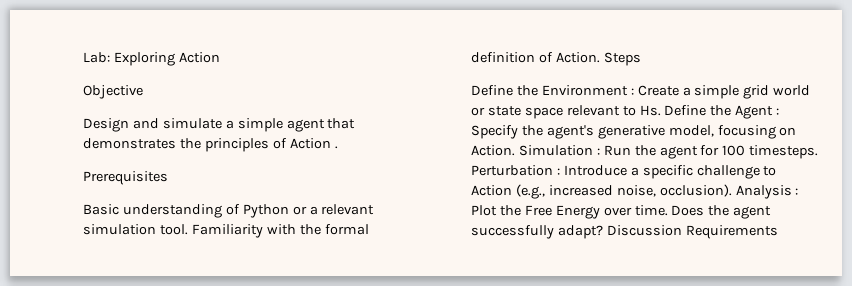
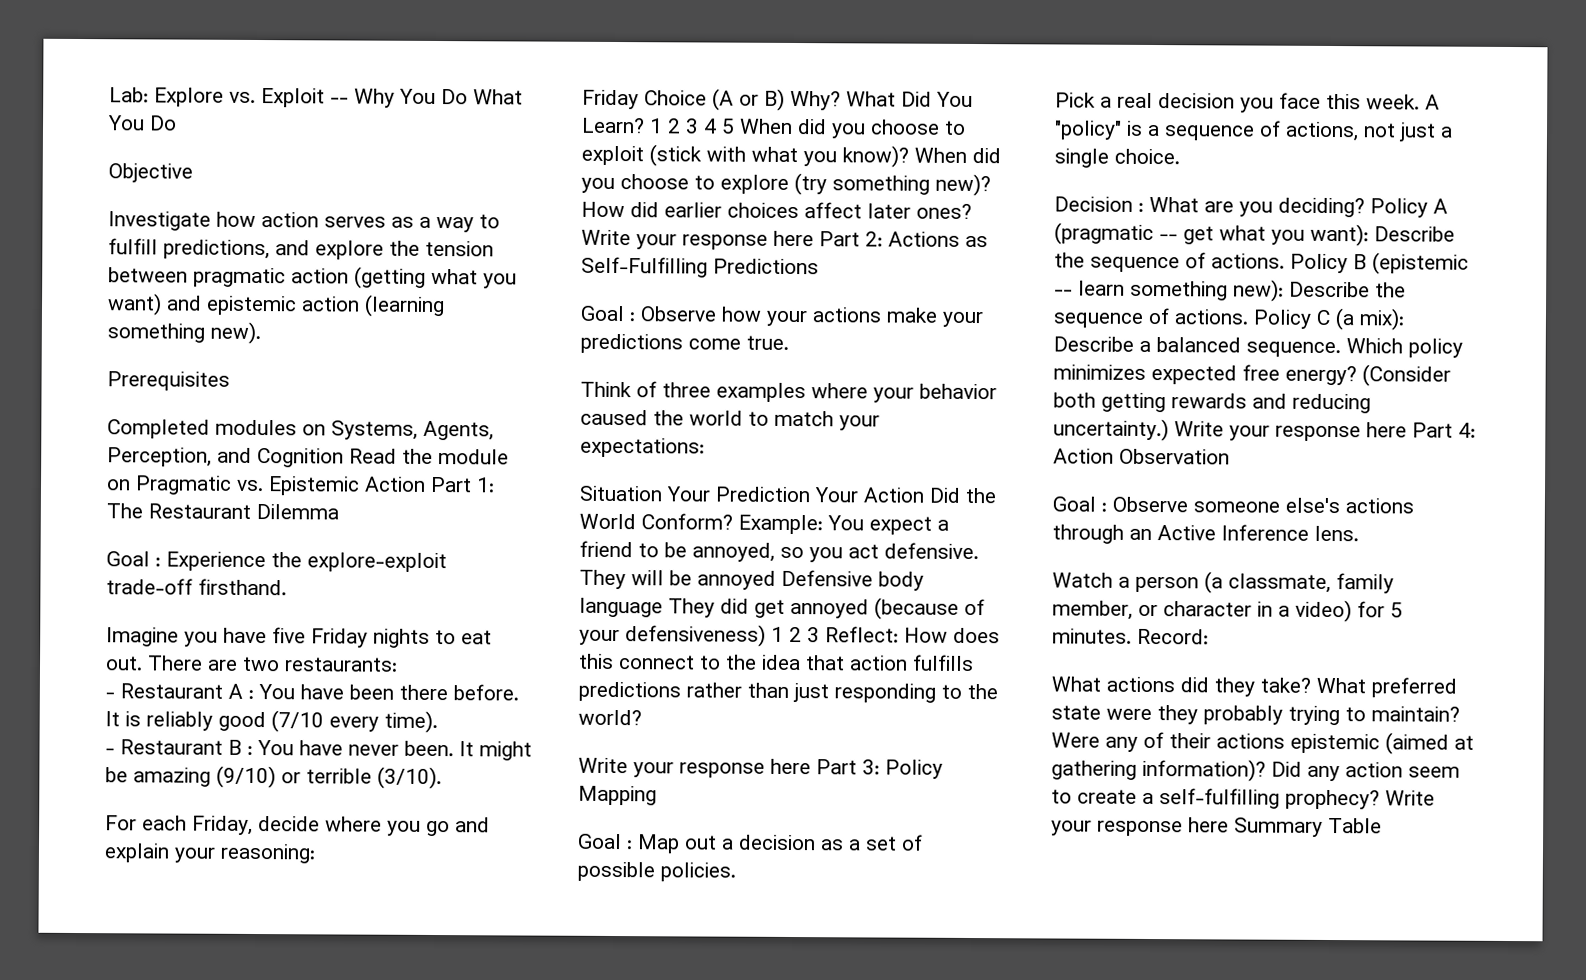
- Lab: Exploring Action
+ Lab: Explore vs. Exploit -- Why You Do What You Do
  Objective
- Design and simulate a simple agent that demonstrates the principles of Action .
+ Investigate how action serves as a way to fulfill predictions, and explore the tension between pragmatic action (getting what you want) and epistemic action (learning something new).
  Prerequisites
- Basic understanding of Python or a relevant simulation tool. Familiarity with the formal definition of Action. Steps
- Define the Environment : Create a simple grid world or state space relevant to Hs. Define the Agent : Specify the agent's generative model, focusing on Action. Simulation : Run the agent for 100 timesteps. Perturbation : Introduce a specific challenge to Action (e.g., increased noise, occlusion). Analysis : Plot the Free Energy over time. Does the agent successfully adapt? Discussion Requirements
+ Completed modules on Systems, Agents, Perception, and Cognition Read the module on Pragmatic vs. Epistemic Action Part 1: The Restaurant Dilemma
+ Goal : Experience the explore-exploit trade-off firsthand.
+ Imagine you have five Friday nights to eat out. There are two restaurants:
+ - Restaurant A : You have been there before. It is reliably good (7/10 every time).
+ - Restaurant B : You have never been. It might be amazing (9/10) or terrible (3/10).
+ For each Friday, decide where you go and explain your reasoning:
+ Friday Choice (A or B) Why? What Did You Learn? 1 2 3 4 5 When did you choose to exploit (stick with what you know)? When did you choose to explore (try something new)? How did earlier choices affect later ones? Write your response here Part 2: Actions as Self-Fulfilling Predictions
+ Goal : Observe how your actions make your predictions come true.
+ Think of three examples where your behavior caused the world to match your expectations:
+ Situation Your Prediction Your Action Did the World Conform? Example: You expect a friend to be annoyed, so you act defensive. They will be annoyed Defensive body language They did get annoyed (because of your defensiveness) 1 2 3 Reflect: How does this connect to the idea that action fulfills predictions rather than just responding to the world?
+ Write your response here Part 3: Policy Mapping
+ Goal : Map out a decision as a set of possible policies.
+ Pick a real decision you face this week. A "policy" is a sequence of actions, not just a single choice.
+ Decision : What are you deciding? Policy A (pragmatic -- get what you want): Describe the sequence of actions. Policy B (epistemic -- learn something new): Describe the sequence of actions. Policy C (a mix): Describe a balanced sequence. Which policy minimizes expected free energy? (Consider both getting rewards and reducing uncertainty.) Write your response here Part 4: Action Observation
+ Goal : Observe someone else's actions through an Active Inference lens.
+ Watch a person (a classmate, family member, or character in a video) for 5 minutes. Record:
+ What actions did they take? What preferred state were they probably trying to maintain? Were any of their actions epistemic (aimed at gathering information)? Did any action seem to create a self-fulfilling prophecy? Write your response here Summary Table

